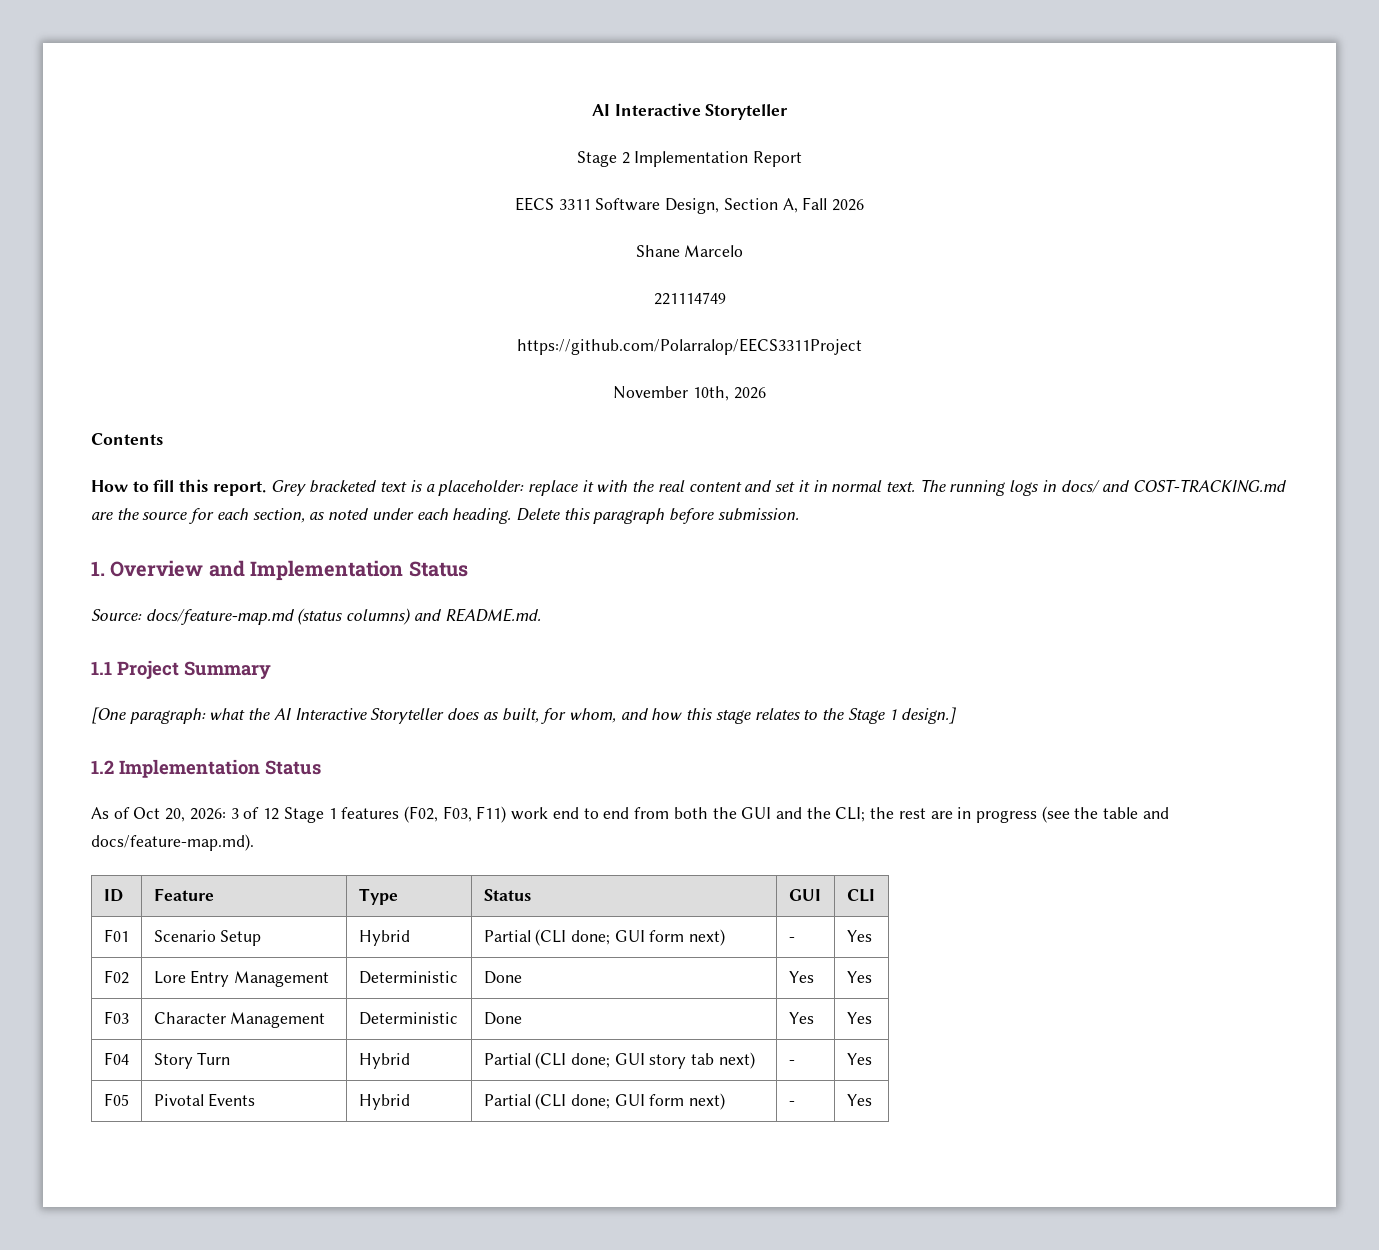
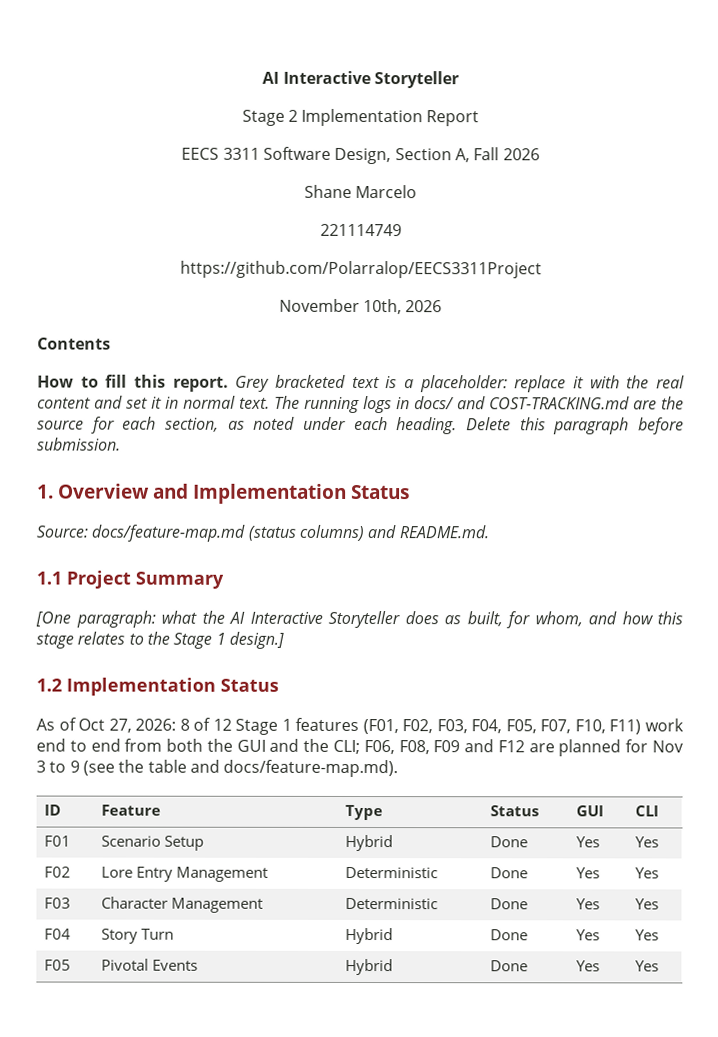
- As of Oct 20, 2026: 3 of 12 Stage 1 features (F02, F03, F11) work end to end from both the GUI and the CLI; the rest are in progress (see the table and docs/feature-map.md).
+ As of Oct 27, 2026: 8 of 12 Stage 1 features (F01, F02, F03, F04, F05, F07, F10, F11) work end to end from both the GUI and the CLI; F06, F08, F09 and F12 are planned for Nov 3 to 9 (see the table and docs/feature-map.md).
- F01 | Scenario Setup | Hybrid | Partial (CLI done; GUI form next) | - | Yes
+ F01 | Scenario Setup | Hybrid | Done | Yes | Yes
- F04 | Story Turn | Hybrid | Partial (CLI done; GUI story tab next) | - | Yes
+ F04 | Story Turn | Hybrid | Done | Yes | Yes
- F05 | Pivotal Events | Hybrid | Partial (CLI done; GUI form next) | - | Yes
+ F05 | Pivotal Events | Hybrid | Done | Yes | Yes

